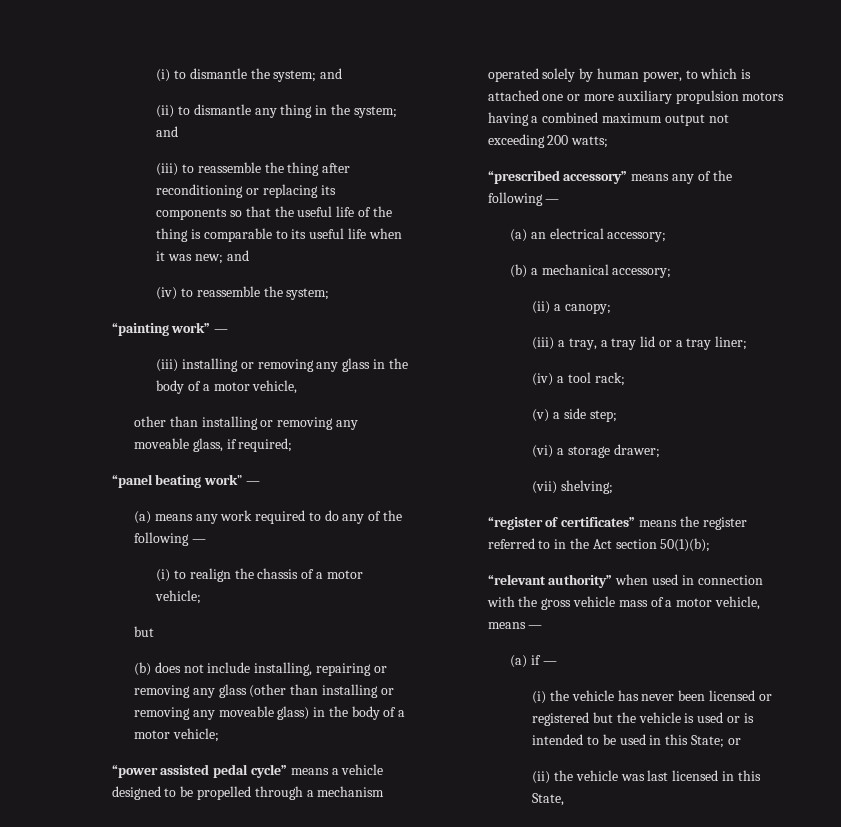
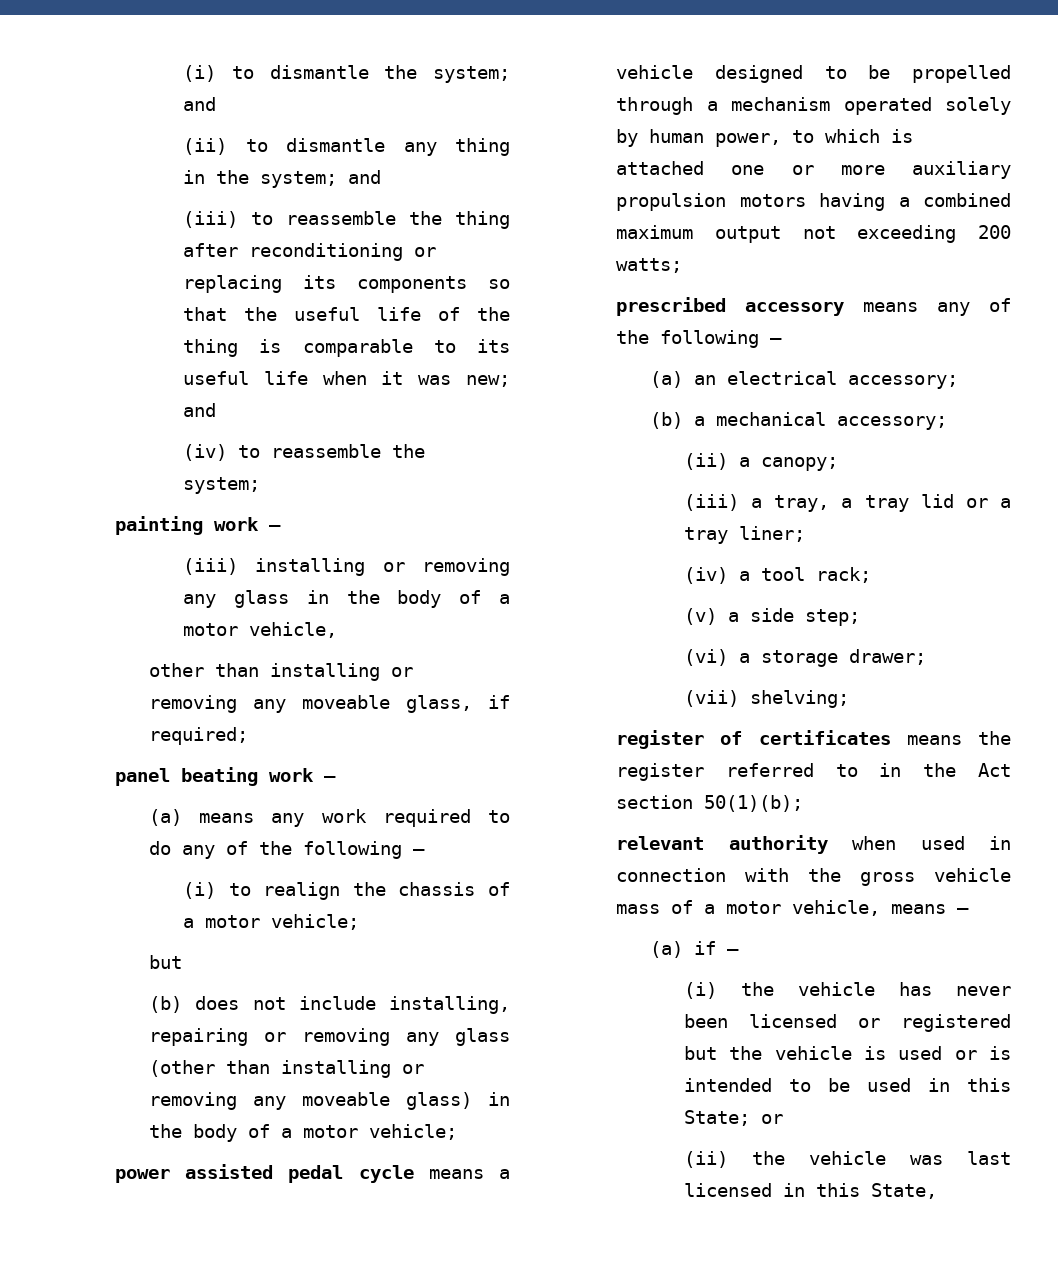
- “painting work” —
+ painting work —
- “panel beating work” —
+ panel beating work —
- “power assisted pedal cycle” means a vehicle designed to be propelled through a mechanism operated solely by human power, to which is attached one or more auxiliary propulsion motors having a combined maximum output not exceeding 200 watts;
+ power assisted pedal cycle means a vehicle designed to be propelled through a mechanism operated solely by human power, to which is attached one or more auxiliary propulsion motors having a combined maximum output not exceeding 200 watts;
- “prescribed accessory” means any of the following —
+ prescribed accessory means any of the following —
- “register of certificates” means the register referred to in the Act section 50(1)(b);
+ register of certificates means the register referred to in the Act section 50(1)(b);
- “relevant authority” when used in connection with the gross vehicle mass of a motor vehicle, means —
+ relevant authority when used in connection with the gross vehicle mass of a motor vehicle, means —

